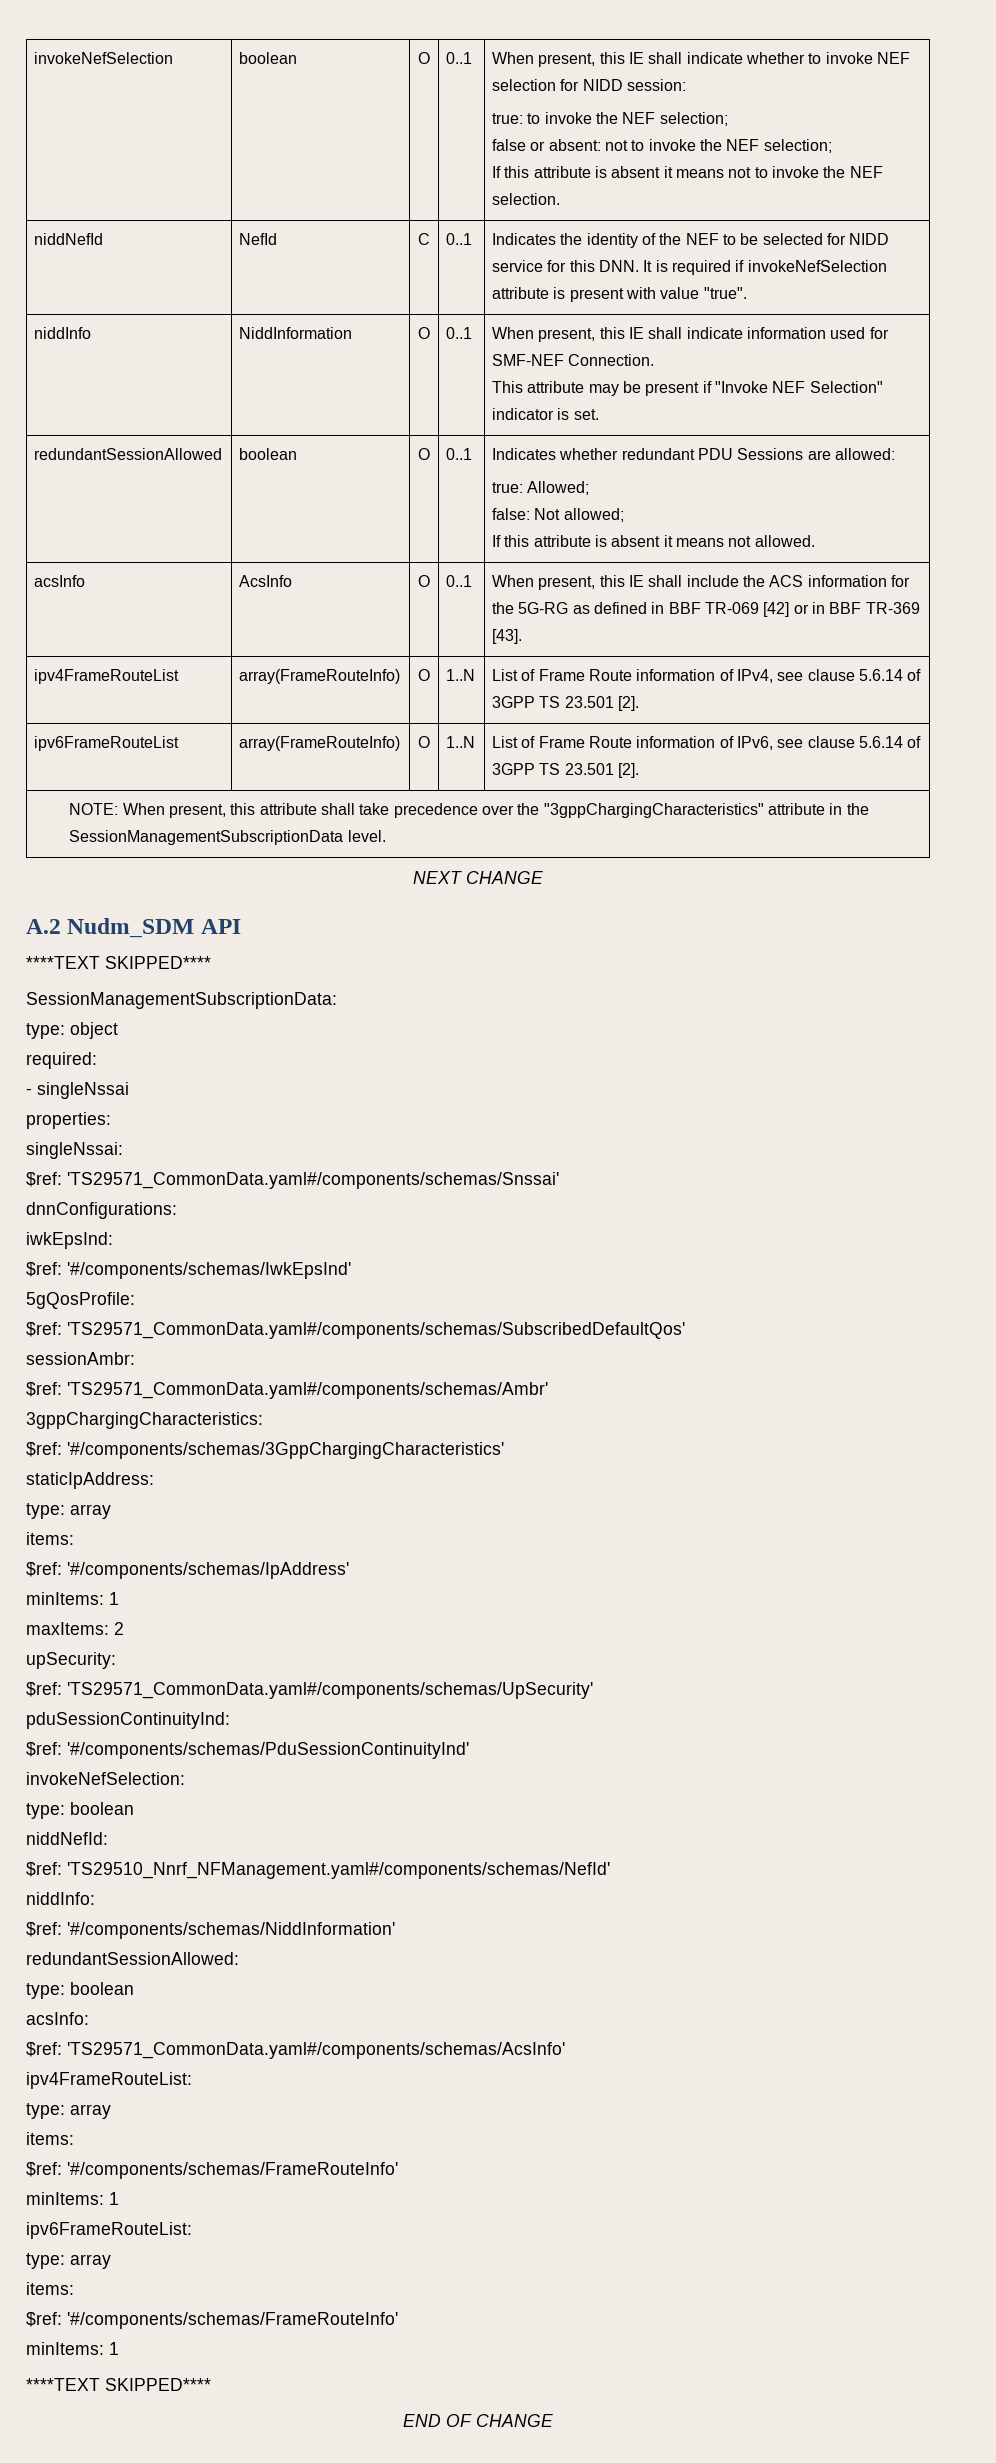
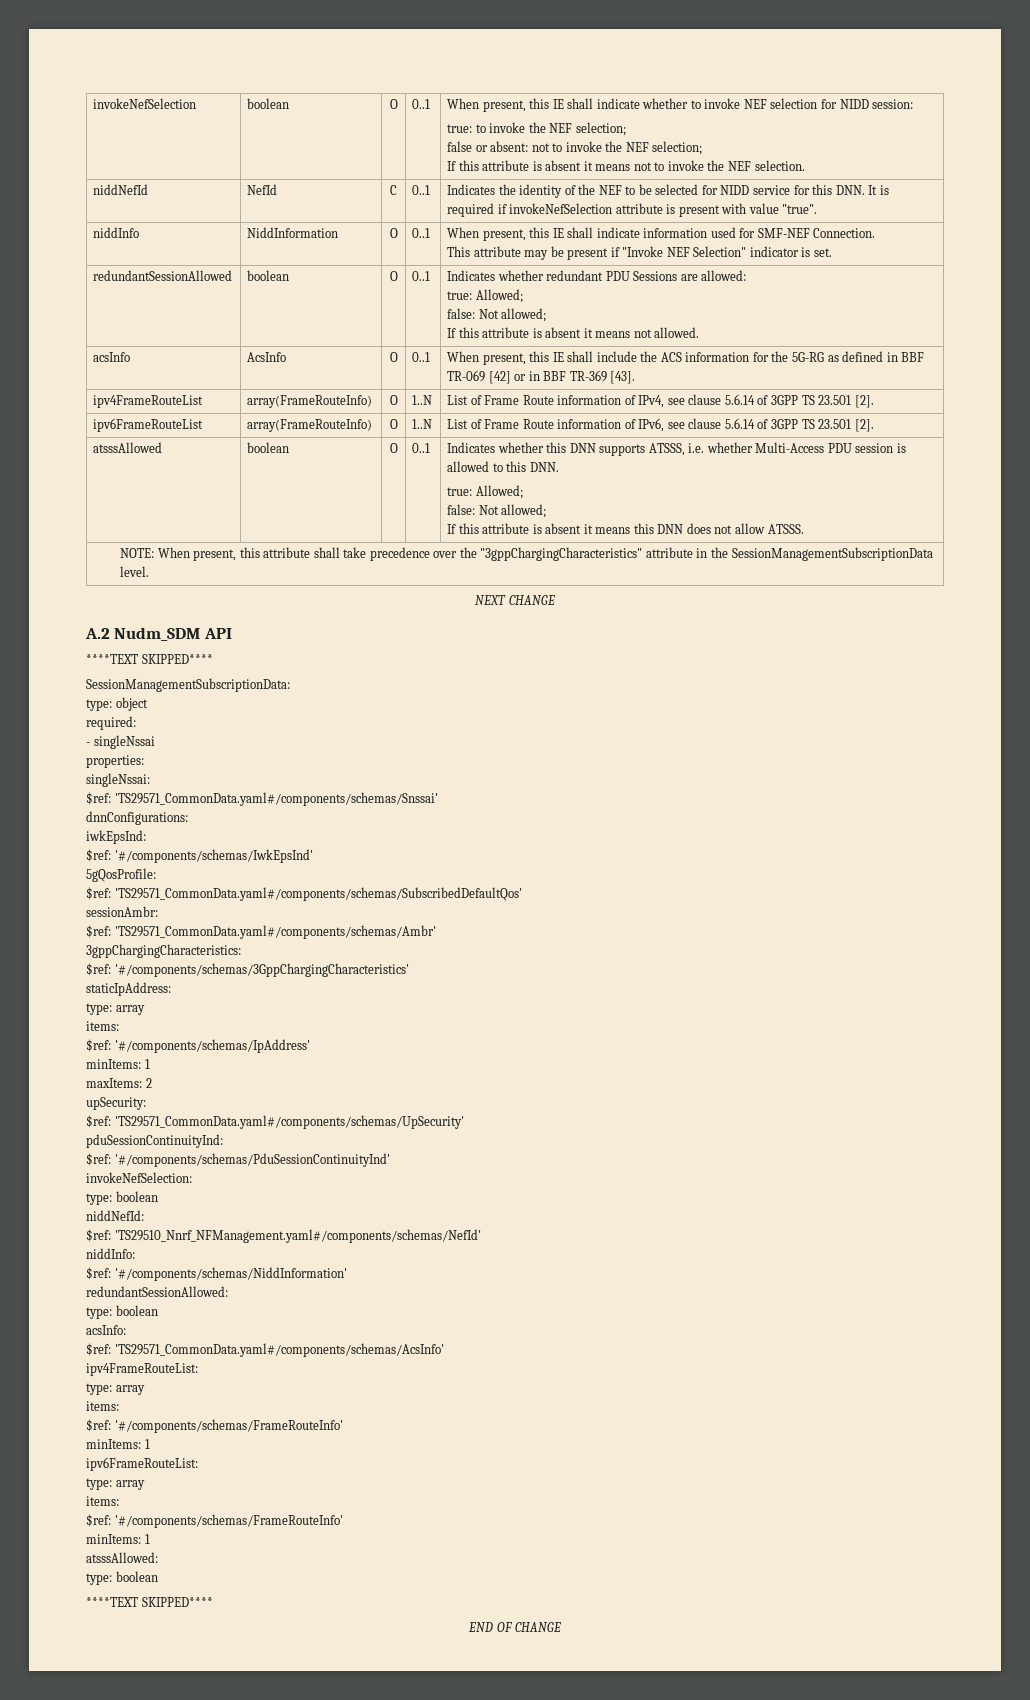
+ atsssAllowed | boolean | O | 0..1 | Indicates whether this DNN supports ATSSS, i.e. whether Multi-Access PDU session is allowed to this DNN.
+ true: Allowed;
+ false: Not allowed;
+ If this attribute is absent it means this DNN does not allow ATSSS.
+ atsssAllowed:
+ type: boolean

